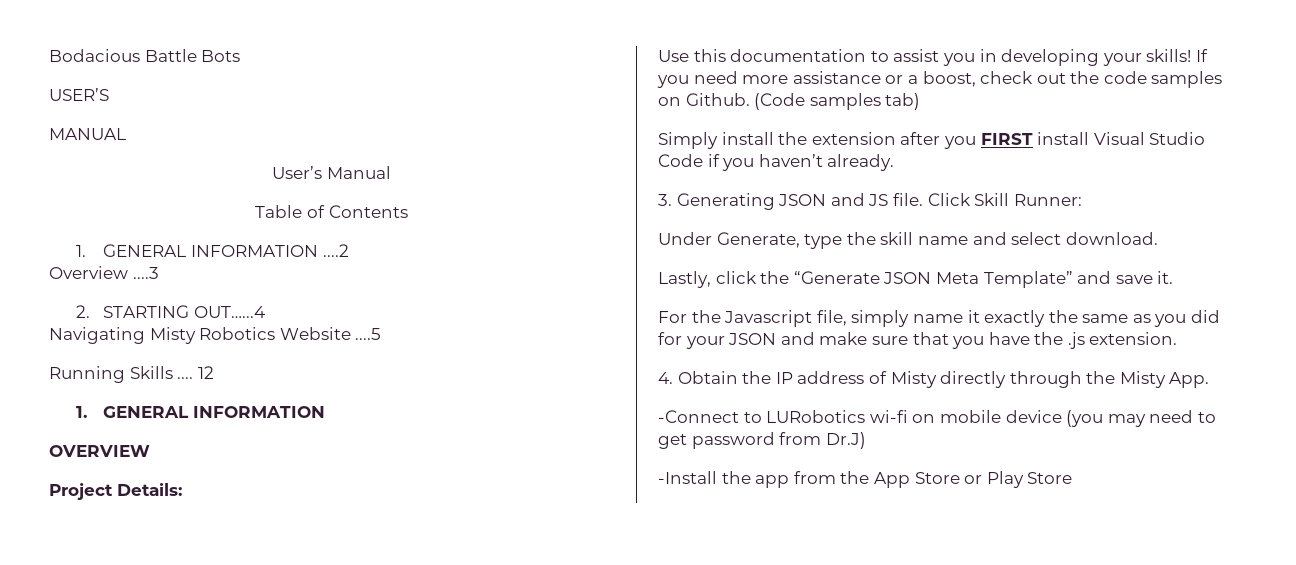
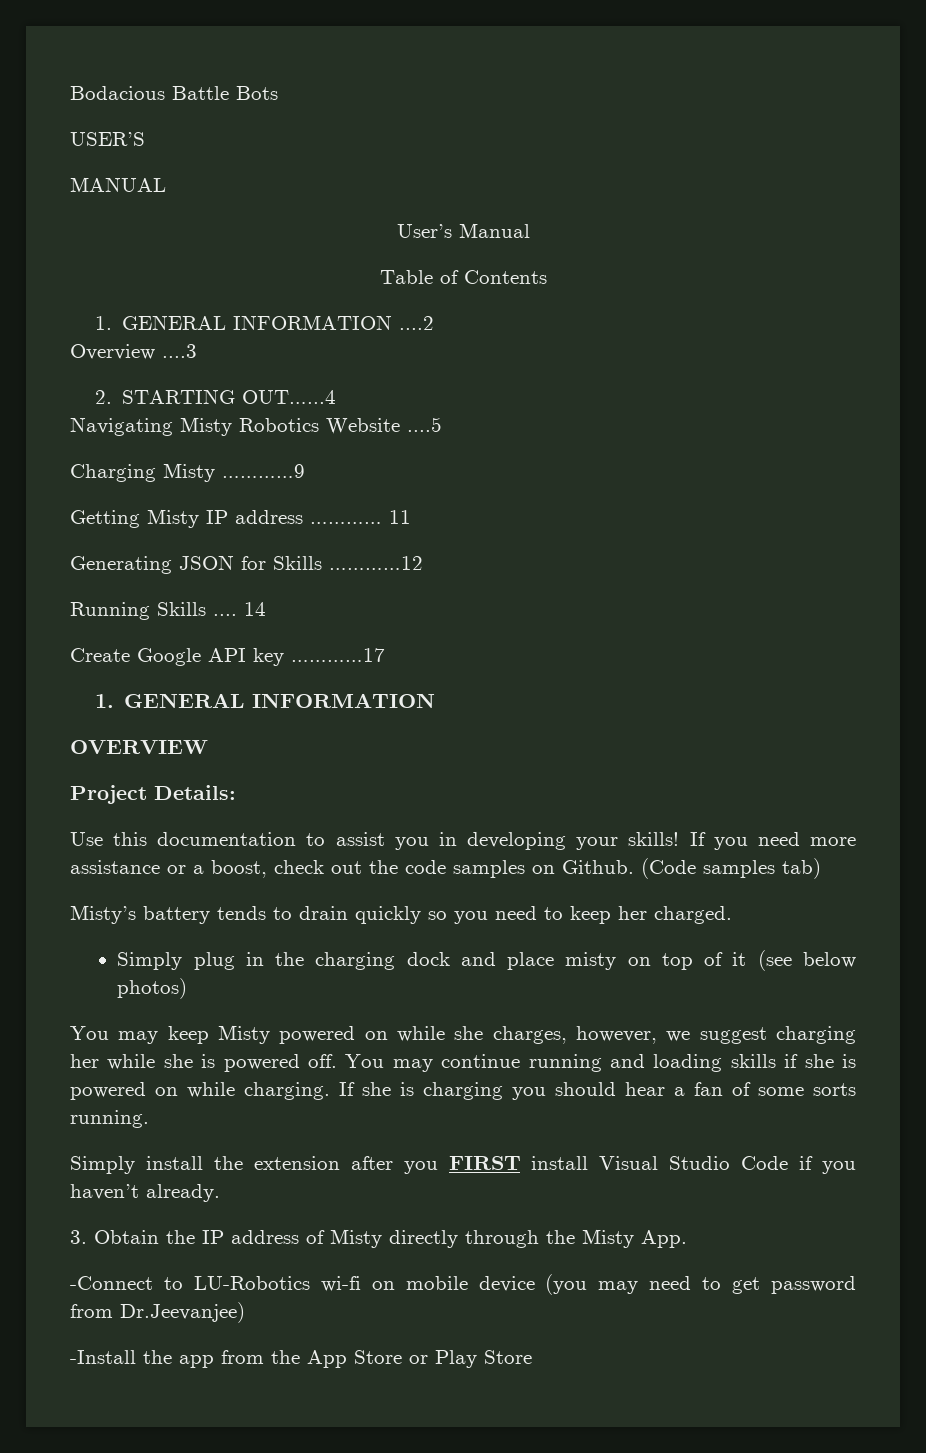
- Running Skills .... 12
+ Charging Misty …………9
+ Getting Misty IP address ………… 11
+ Generating JSON for Skills …………12
+ Running Skills .... 14
+ Create Google API key …………17
+ Misty’s battery tends to drain quickly so you need to keep her charged.
+ Simply plug in the charging dock and place misty on top of it (see below photos)
+ You may keep Misty powered on while she charges, however, we suggest charging her while she is powered off. You may continue running and loading skills if she is powered on while charging. If she is charging you should hear a fan of some sorts running.
- 3. Generating JSON and JS file. Click Skill Runner:
- Under Generate, type the skill name and select download.
- Lastly, click the “Generate JSON Meta Template” and save it.
- For the Javascript file, simply name it exactly the same as you did for your JSON and make sure that you have the .js extension.
- 4. Obtain the IP address of Misty directly through the Misty App.
+ 3. Obtain the IP address of Misty directly through the Misty App.
- -Connect to LURobotics wi-fi on mobile device (you may need to get password from Dr.J)
+ -Connect to LU-Robotics wi-fi on mobile device (you may need to get password from Dr.Jeevanjee)

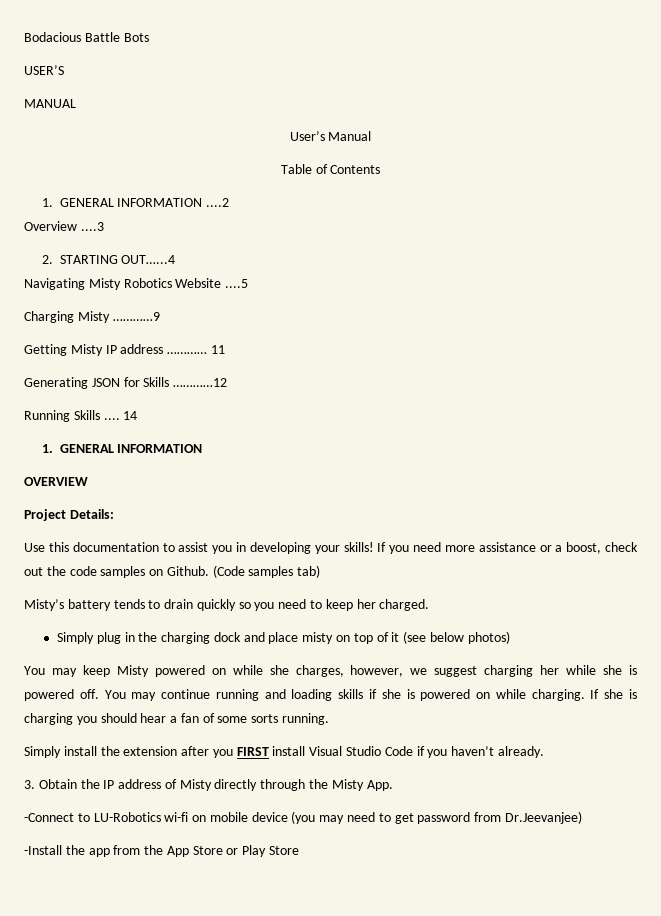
- Create Google API key …………17

